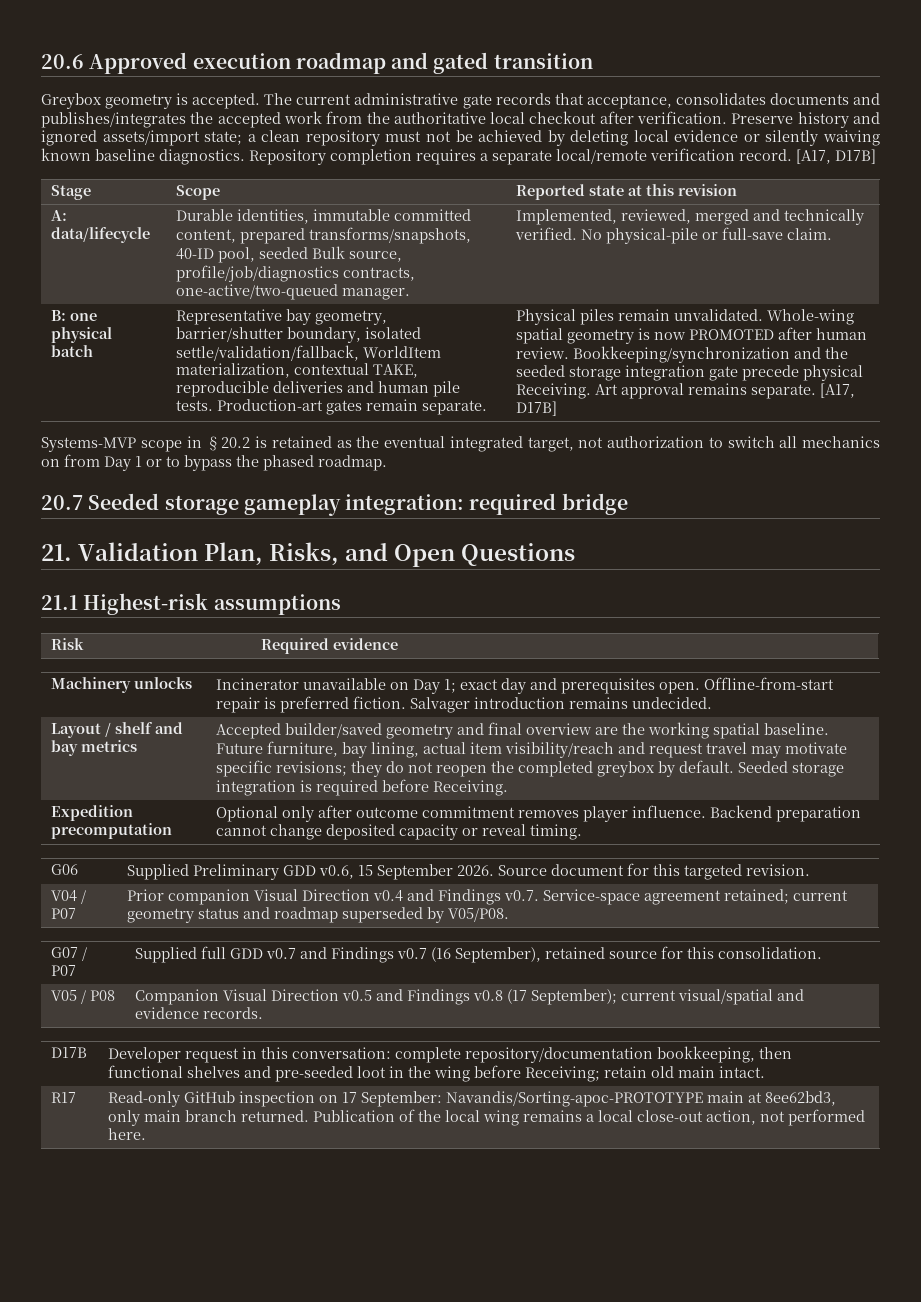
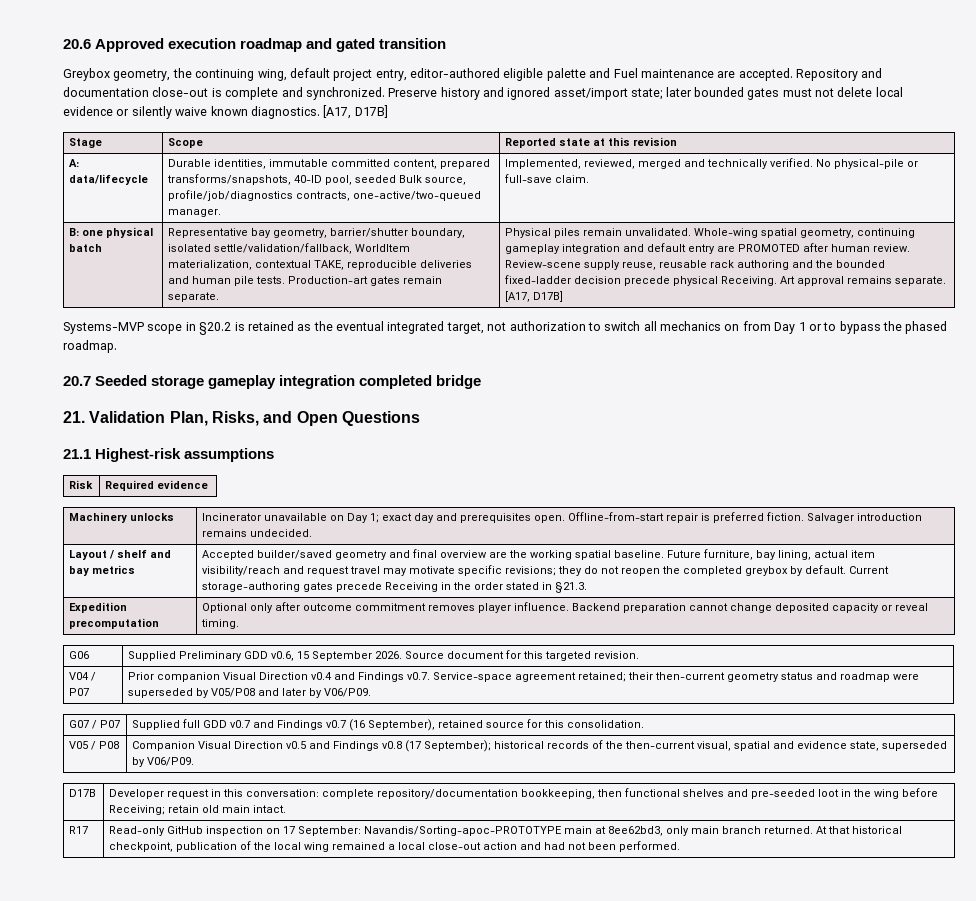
- Greybox geometry is accepted. The current administrative gate records that acceptance, consolidates documents and publishes/integrates the accepted work from the authoritative local checkout after verification. Preserve history and ignored assets/import state; a clean repository must not be achieved by deleting local evidence or silently waiving known baseline diagnostics. Repository completion requires a separate local/remote verification record.
+ Greybox geometry, the continuing wing, default project entry, editor-authored eligible palette and Fuel maintenance are accepted. Repository and documentation close-out is complete and synchronized. Preserve history and ignored asset/import state; later bounded gates must not delete local evidence or silently waive known diagnostics.
- Whole-wing spatial geometry is now PROMOTED after human review. Bookkeeping/synchronization and the seeded storage integration gate precede physical Receiving.
+ Whole-wing spatial geometry, continuing gameplay integration and default entry are PROMOTED after human review. Review-scene supply reuse, reusable rack authoring and the bounded fixed-ladder decision precede physical Receiving.
- 20.7 Seeded storage gameplay integration: required bridge
+ 20.7 Seeded storage gameplay integration completed bridge
- Seeded storage integration is required before Receiving.
+ Current storage-authoring gates precede Receiving in the order stated in §21.3.
- V04 / P07 | Prior companion Visual Direction v0.4 and Findings v0.7. Service-space agreement retained; current geometry status and roadmap superseded by V05/P08.
+ V04 / P07 | Prior companion Visual Direction v0.4 and Findings v0.7. Service-space agreement retained; their then-current geometry status and roadmap were superseded by V05/P08 and later by V06/P09.
- V05 / P08 | Companion Visual Direction v0.5 and Findings v0.8 (17 September); current visual/spatial and evidence records.
+ V05 / P08 | Companion Visual Direction v0.5 and Findings v0.8 (17 September); historical records of the then-current visual, spatial and evidence state, superseded by V06/P09.
- R17 | Read-only GitHub inspection on 17 September: Navandis/Sorting-apoc-PROTOTYPE main at 8ee62bd3, only main branch returned. Publication of the local wing remains a local close-out action, not performed here.
+ R17 | Read-only GitHub inspection on 17 September: Navandis/Sorting-apoc-PROTOTYPE main at 8ee62bd3, only main branch returned. At that historical checkpoint, publication of the local wing remained a local close-out action and had not been performed.

